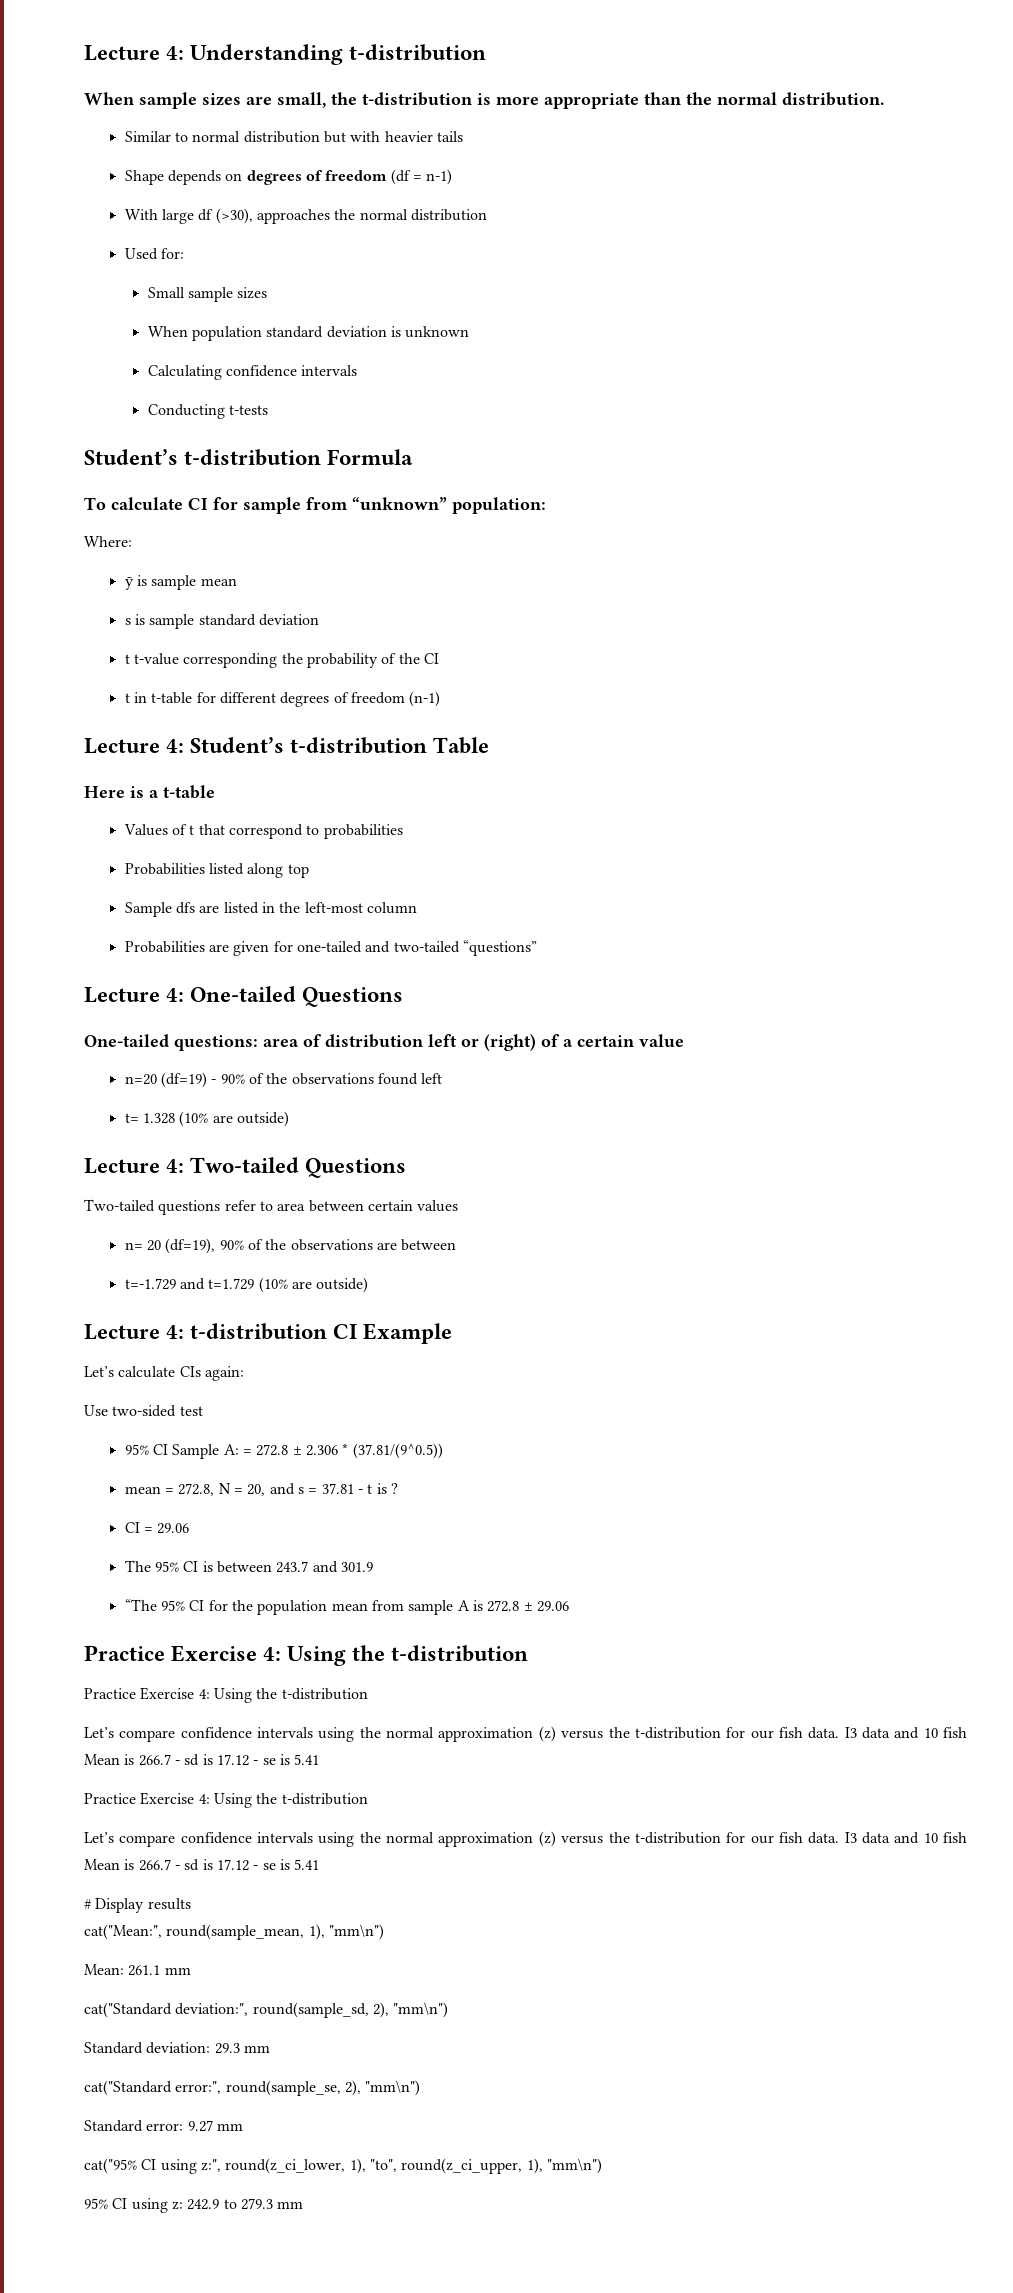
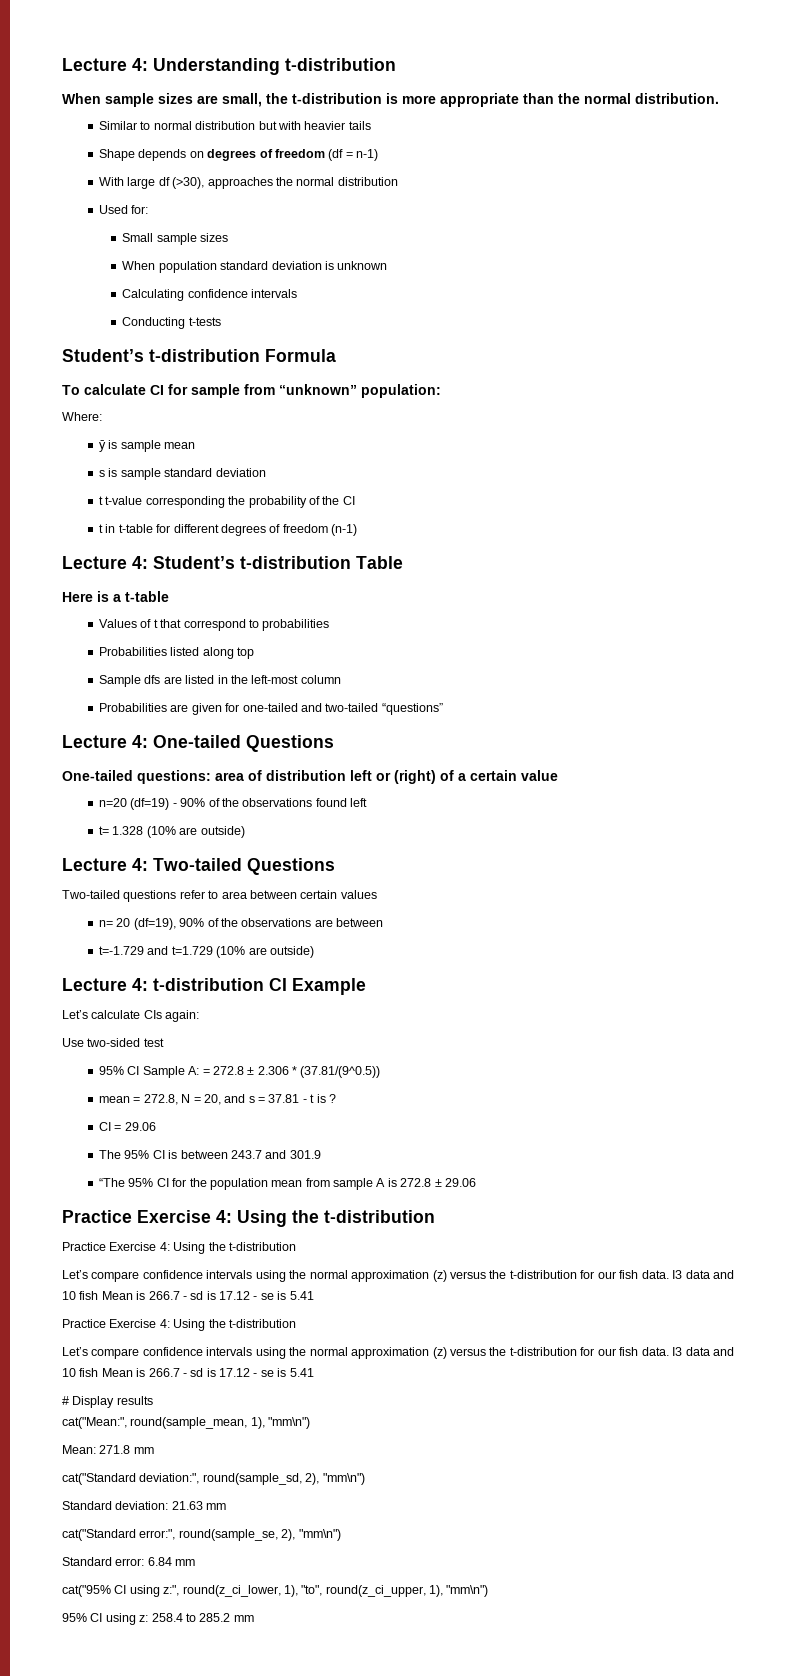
- Mean: 261.1 mm
+ Mean: 271.8 mm
- Standard deviation: 29.3 mm
+ Standard deviation: 21.63 mm
- Standard error: 9.27 mm
+ Standard error: 6.84 mm
- 95% CI using z: 242.9 to 279.3 mm
+ 95% CI using z: 258.4 to 285.2 mm

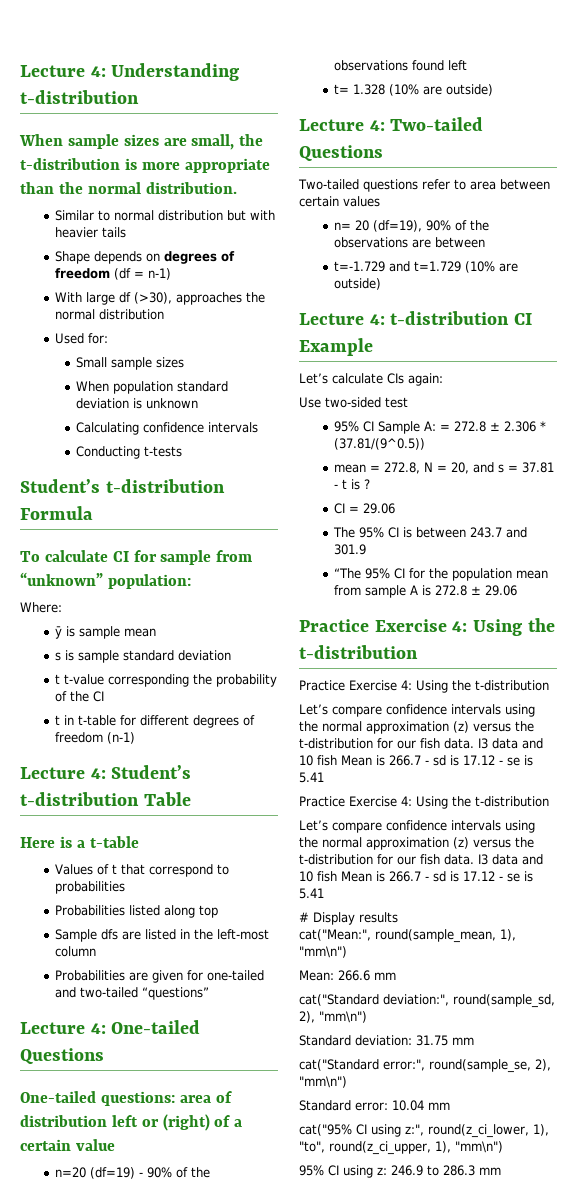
- Mean: 271.8 mm
+ Mean: 266.6 mm
- Standard deviation: 21.63 mm
+ Standard deviation: 31.75 mm
- Standard error: 6.84 mm
+ Standard error: 10.04 mm
- 95% CI using z: 258.4 to 285.2 mm
+ 95% CI using z: 246.9 to 286.3 mm

